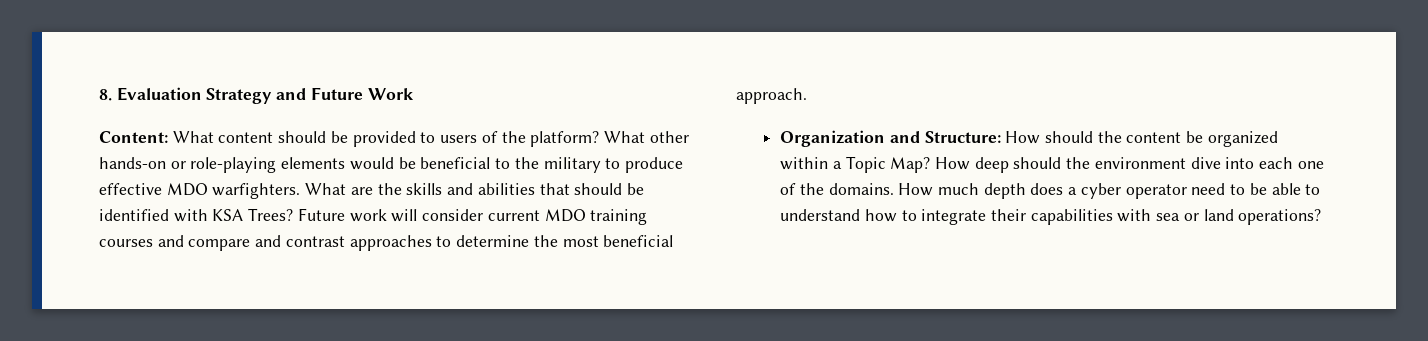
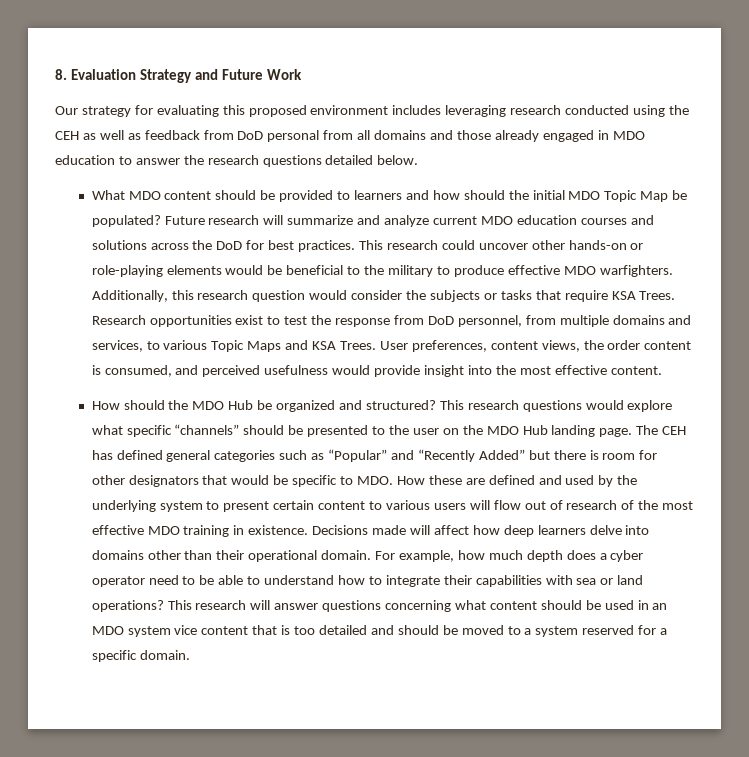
- Content: What content should be provided to users of the platform? What other hands-on or role-playing elements would be beneficial to the military to produce effective MDO warfighters.
+ Our strategy for evaluating this proposed environment includes leveraging research conducted using the CEH as well as feedback from DoD personal from all domains and those already engaged in MDO education to answer the research questions detailed below.
+ What MDO content should be provided to learners and how should the initial MDO Topic Map be populated? Future research will summarize and analyze current MDO education courses and solutions across the DoD for best practices. This research could uncover other hands-on or role-playing elements would be beneficial to the military to produce effective MDO warfighters.
- What are the skills and abilities that should be identified with KSA Trees? Future work will consider current MDO training courses and compare and contrast approaches to determine the most beneficial approach.
- Organization and Structure: How should the content be organized within a Topic Map? How deep should the environment dive into each one of the domains. How much depth does a cyber operator need to be able to understand how to integrate their capabilities with sea or land operations?
+ Additionally, this research question would consider the subjects or tasks that require KSA Trees. Research opportunities exist to test the response from DoD personnel, from multiple domains and services, to various Topic Maps and KSA Trees. User preferences, content views, the order content is consumed, and perceived usefulness would provide insight into the most effective content.
+ How should the MDO Hub be organized and structured? This research questions would explore what specific “channels” should be presented to the user on the MDO Hub landing page. The CEH has defined general categories such as “Popular” and “Recently Added” but there is room for other designators that would be specific to MDO. How these are defined and used by the underlying system to present certain content to various users will flow out of research of the most effective MDO training in existence. Decisions made will affect how deep learners delve into domains other than their operational domain. For example, how much depth does a cyber operator need to be able to understand how to integrate their capabilities with sea or land operations?
+ This research will answer questions concerning what content should be used in an MDO system vice content that is too detailed and should be moved to a system reserved for a specific domain.

